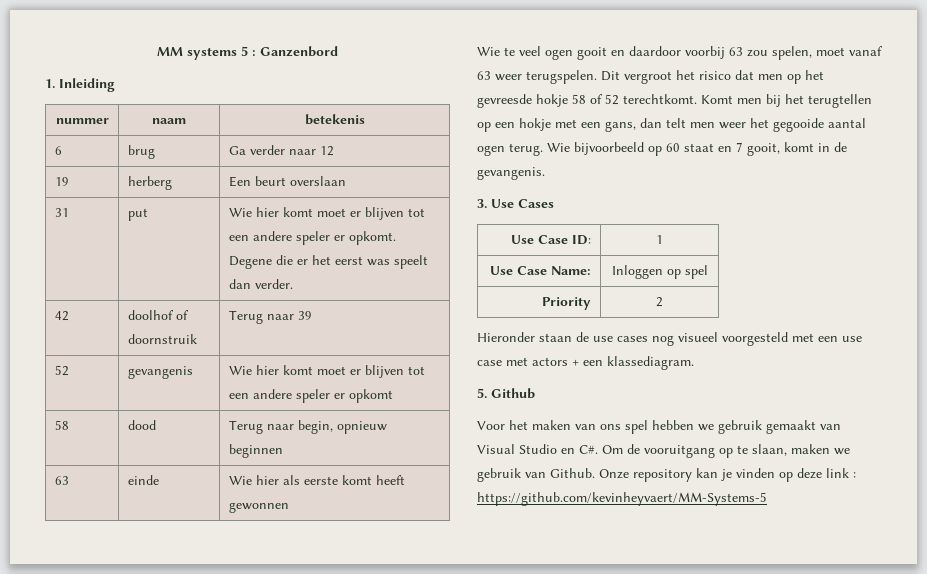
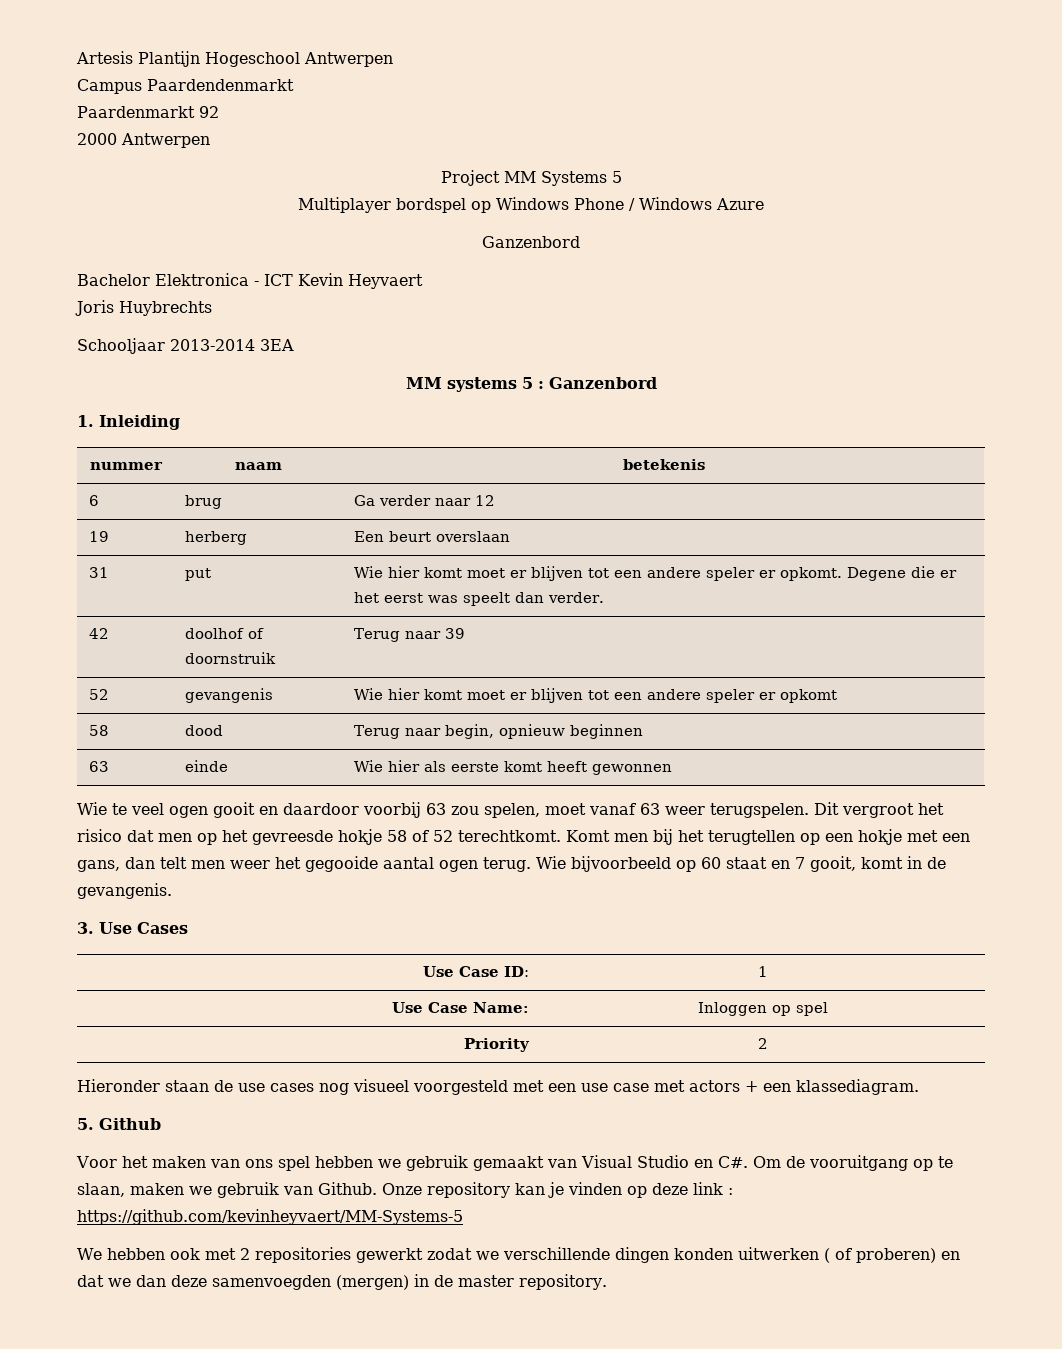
+ Artesis Plantijn Hogeschool Antwerpen
+ Campus Paardendenmarkt
+ Paardenmarkt 92
+ 2000 Antwerpen
+ Project MM Systems 5
+ Multiplayer bordspel op Windows Phone / Windows Azure
+ Ganzenbord
+ Bachelor Elektronica - ICT Kevin Heyvaert
+ Joris Huybrechts
+ Schooljaar 2013-2014 3EA
+ We hebben ook met 2 repositories gewerkt zodat we verschillende dingen konden uitwerken ( of proberen) en dat we dan deze samenvoegden (mergen) in de master repository.

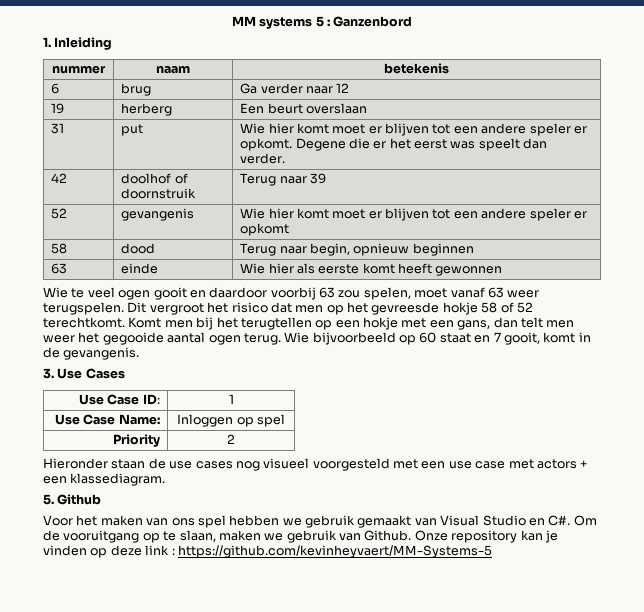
- Artesis Plantijn Hogeschool Antwerpen
- Campus Paardendenmarkt
- Paardenmarkt 92
- 2000 Antwerpen
- Project MM Systems 5
- Multiplayer bordspel op Windows Phone / Windows Azure
- Ganzenbord
- Bachelor Elektronica - ICT Kevin Heyvaert
- Joris Huybrechts
- Schooljaar 2013-2014 3EA
- We hebben ook met 2 repositories gewerkt zodat we verschillende dingen konden uitwerken ( of proberen) en dat we dan deze samenvoegden (mergen) in de master repository.

